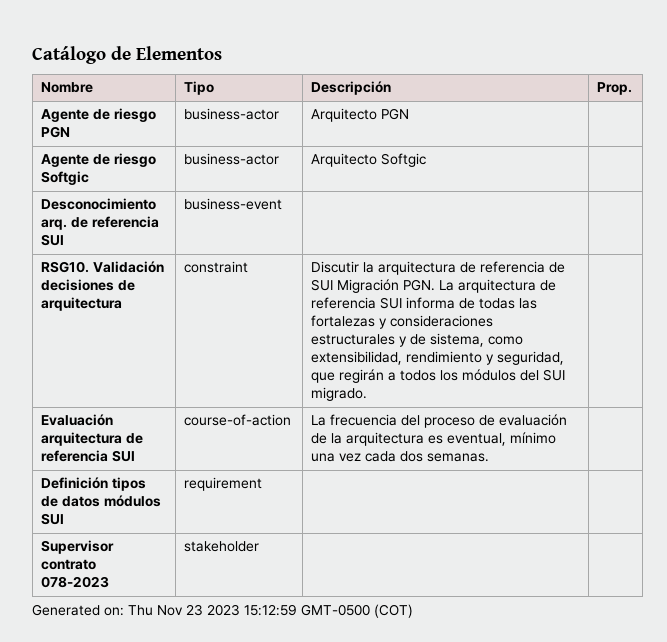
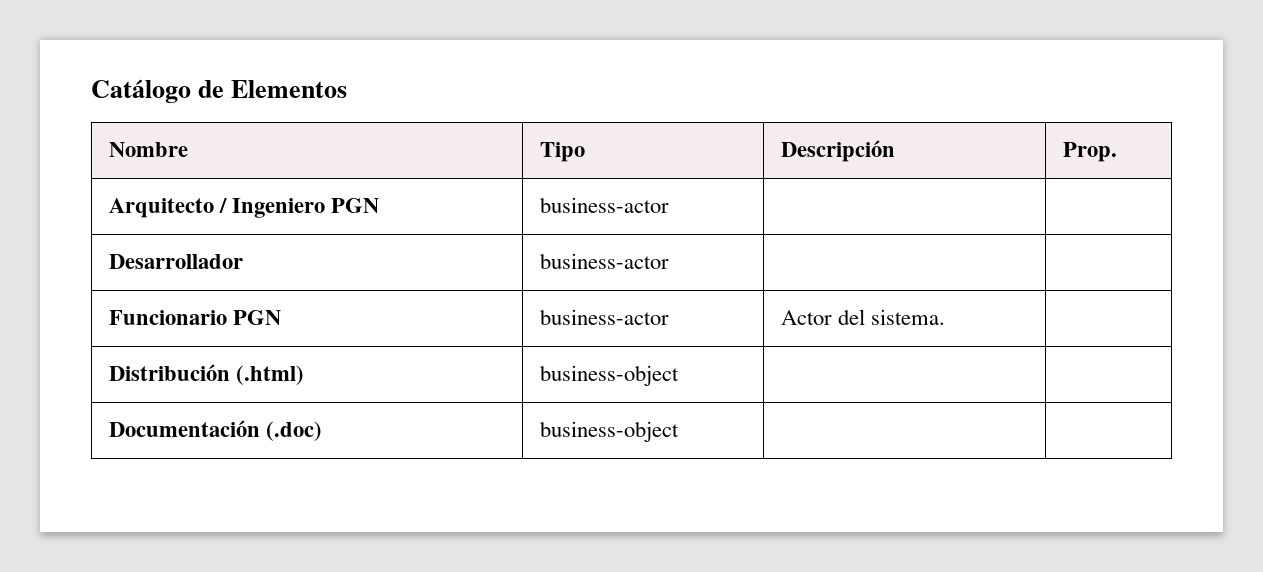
- Agente de riesgo PGN | business-actor | Arquitecto PGN |
- Agente de riesgo Softgic | business-actor | Arquitecto Softgic |
- Desconocimiento arq. de referencia SUI | business-event | |
- RSG10. Validación decisiones de arquitectura | constraint | Discutir la arquitectura de referencia de SUI Migración PGN. La arquitectura de referencia SUI informa de todas las fortalezas y consideraciones estructurales y de sistema, como extensibilidad, rendimiento y seguridad, que regirán a todos los módulos del SUI migrado. |
- Evaluación arquitectura de referencia SUI | course-of-action | La frecuencia del proceso de evaluación de la arquitectura es eventual, mínimo una vez cada dos semanas. |
- Definición tipos de datos módulos SUI | requirement | |
- Supervisor contrato 078-2023 | stakeholder | |
- Generated on: Thu Nov 23 2023 15:12:59 GMT-0500 (COT)
+ Arquitecto / Ingeniero PGN | business-actor | |
+ Desarrollador | business-actor | |
+ Funcionario PGN | business-actor | Actor del sistema. |
+ Distribución (.html) | business-object | |
+ Documentación (.doc) | business-object | |

